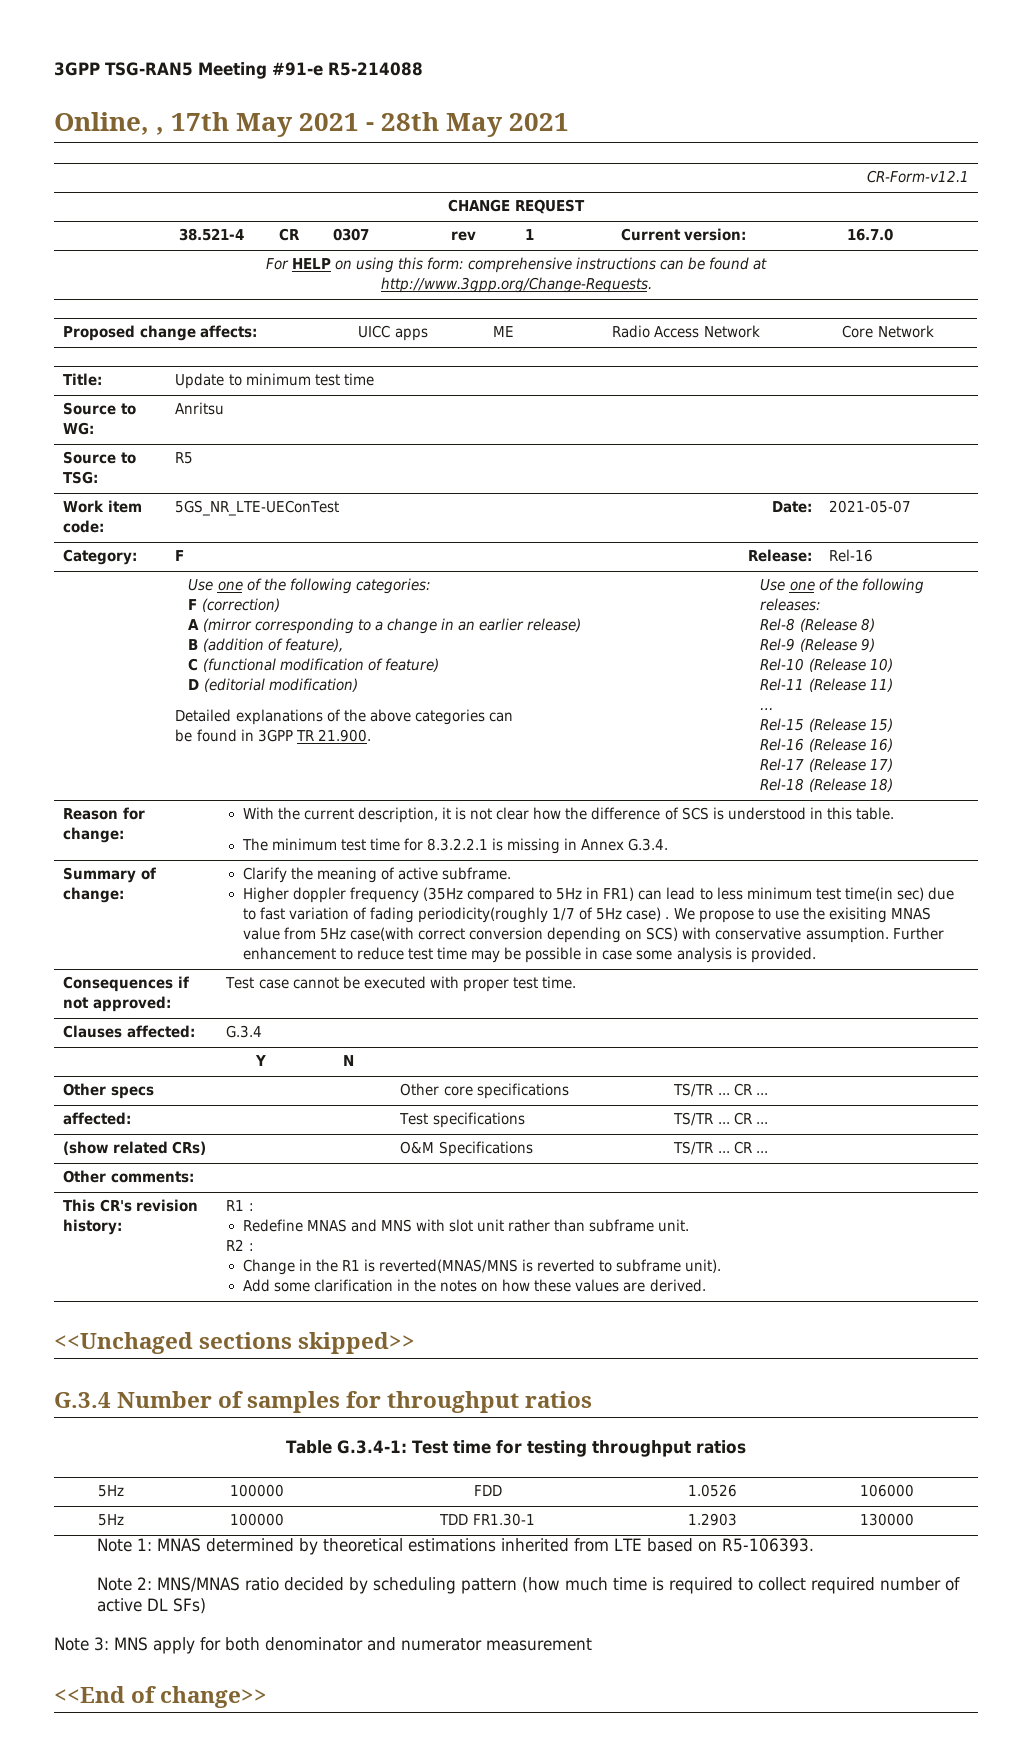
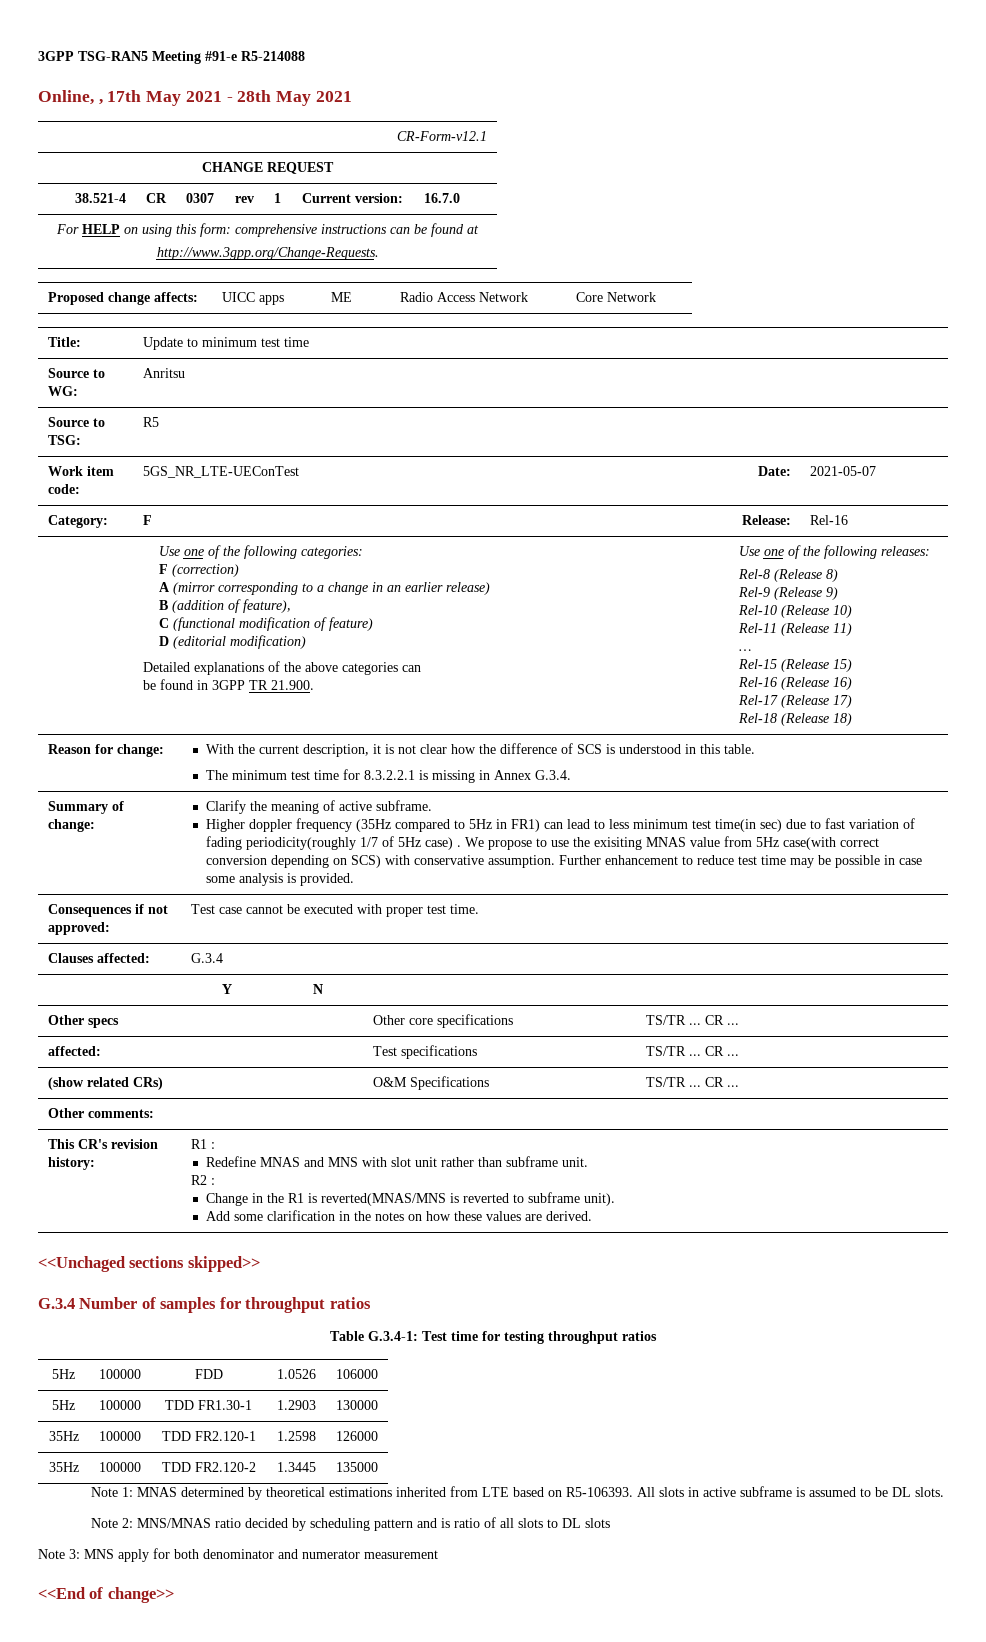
+ 35Hz | 100000 | TDD FR2.120-1 | 1.2598 | 126000
+ 35Hz | 100000 | TDD FR2.120-2 | 1.3445 | 135000
+ All slots in active subframe is assumed to be DL slots.
- Note 2: MNS/MNAS ratio decided by scheduling pattern (how much time is required to collect required number of active DL SFs)
+ Note 2: MNS/MNAS ratio decided by scheduling pattern and is ratio of all slots to DL slots

